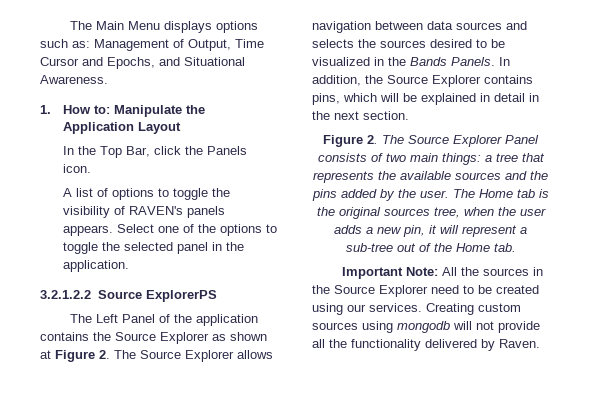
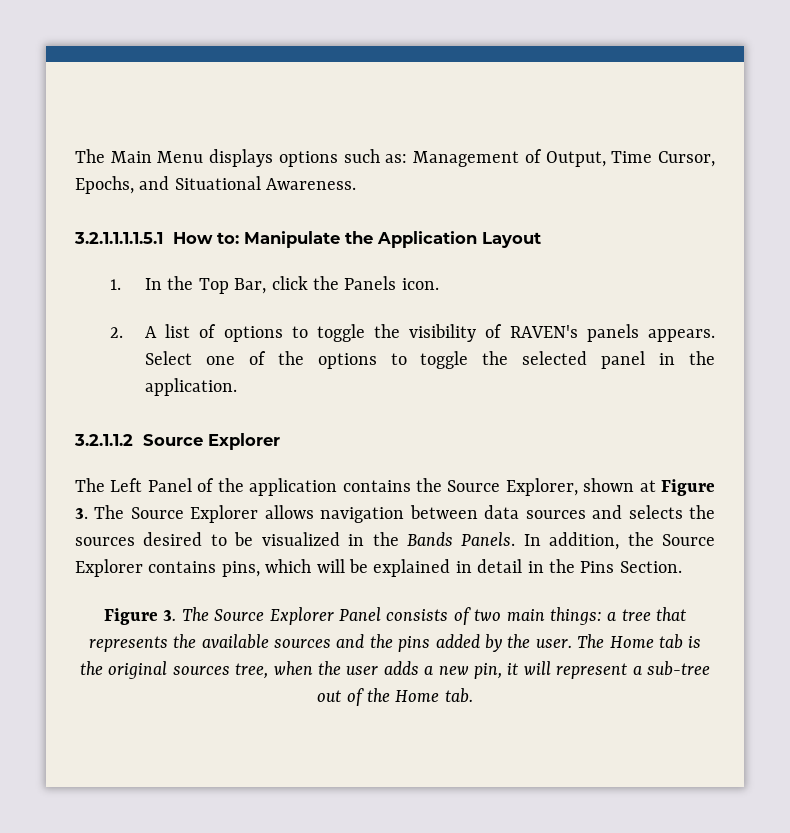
- The Main Menu displays options such as: Management of Output, Time Cursor and Epochs, and Situational Awareness.
+ The Main Menu displays options such as: Management of Output, Time Cursor, Epochs, and Situational Awareness.
- 1. How to: Manipulate the Application Layout
+ 3.2.1.1.1.1.5.1 How to: Manipulate the Application Layout
- In the Top Bar, click the Panels icon.
+ 1. In the Top Bar, click the Panels icon.
- A list of options to toggle the visibility of RAVEN's panels appears.
+ 2. A list of options to toggle the visibility of RAVEN's panels appears.
- 3.2.1.2.2 Source ExplorerPS
+ 3.2.1.1.2 Source Explorer
- The Left Panel of the application contains the Source Explorer as shown at Figure 2. The Source Explorer allows navigation between data sources and selects the sources desired to be visualized in the Bands Panels.
+ The Left Panel of the application contains the Source Explorer, shown at Figure 3. The Source Explorer allows navigation between data sources and selects the sources desired to be visualized in the Bands Panels.
- In addition, the Source Explorer contains pins, which will be explained in detail in the next section.
- Figure 2. The Source Explorer Panel consists of two main things: a tree that represents the available sources and the pins added by the user.
+ In addition, the Source Explorer contains pins, which will be explained in detail in the Pins Section.
+ Figure 3. The Source Explorer Panel consists of two main things: a tree that represents the available sources and the pins added by the user.
- Important Note: All the sources in the Source Explorer need to be created using our services. Creating custom sources using mongodb will not provide all the functionality delivered by Raven.

